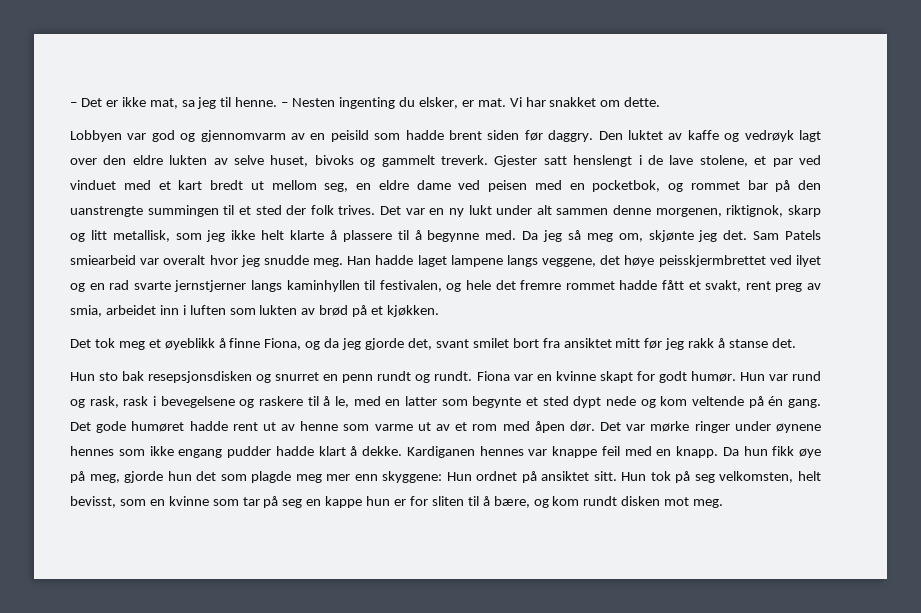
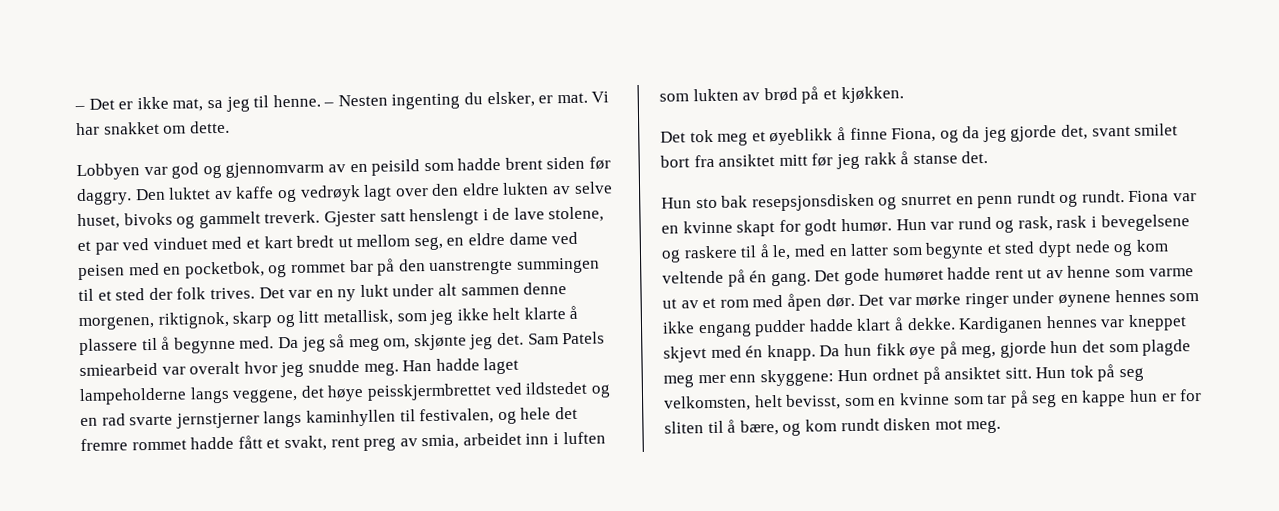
- Han hadde laget lampene langs veggene, det høye peisskjermbrettet ved ilyet og en rad svarte jernstjerner langs kaminhyllen til festivalen, og hele det fremre rommet hadde fått et svakt, rent preg av smia, arbeidet inn i luften som lukten av brød på et kjøkken.
+ Han hadde laget lampeholderne langs veggene, det høye peisskjermbrettet ved ildstedet og en rad svarte jernstjerner langs kaminhyllen til festivalen, og hele det fremre rommet hadde fått et svakt, rent preg av smia, arbeidet inn i luften som lukten av brød på et kjøkken.
- Kardiganen hennes var knappe feil med en knapp.
+ Kardiganen hennes var kneppet skjevt med én knapp.

